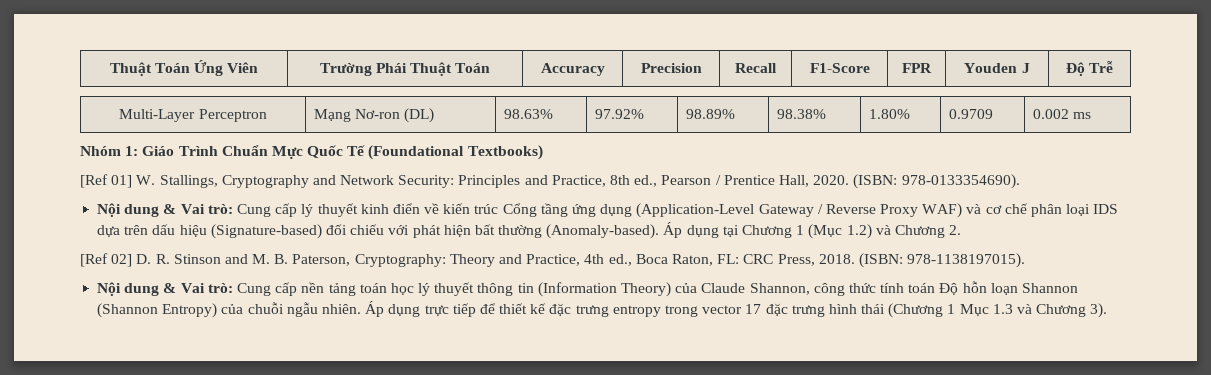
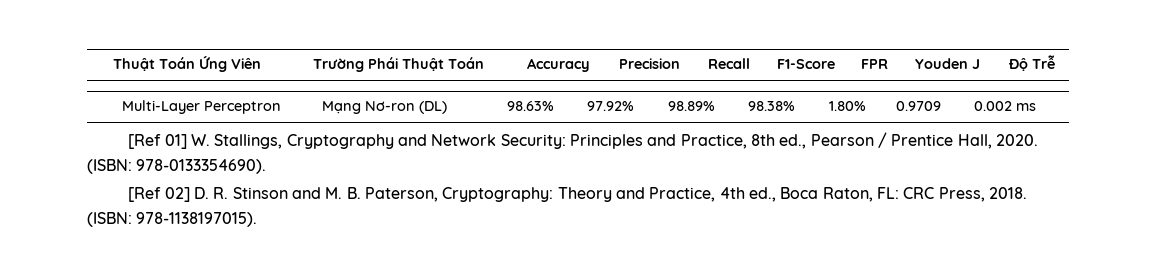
- Nhóm 1: Giáo Trình Chuẩn Mực Quốc Tế (Foundational Textbooks)
- Nội dung & Vai trò: Cung cấp lý thuyết kinh điển về kiến trúc Cổng tầng ứng dụng (Application-Level Gateway / Reverse Proxy WAF) và cơ chế phân loại IDS dựa trên dấu hiệu (Signature-based) đối chiếu với phát hiện bất thường (Anomaly-based). Áp dụng tại Chương 1 (Mục 1.2) và Chương 2.
- Nội dung & Vai trò: Cung cấp nền tảng toán học lý thuyết thông tin (Information Theory) của Claude Shannon, công thức tính toán Độ hỗn loạn Shannon (Shannon Entropy) của chuỗi ngẫu nhiên. Áp dụng trực tiếp để thiết kế đặc trưng entropy trong vector 17 đặc trưng hình thái (Chương 1 Mục 1.3 và Chương 3).

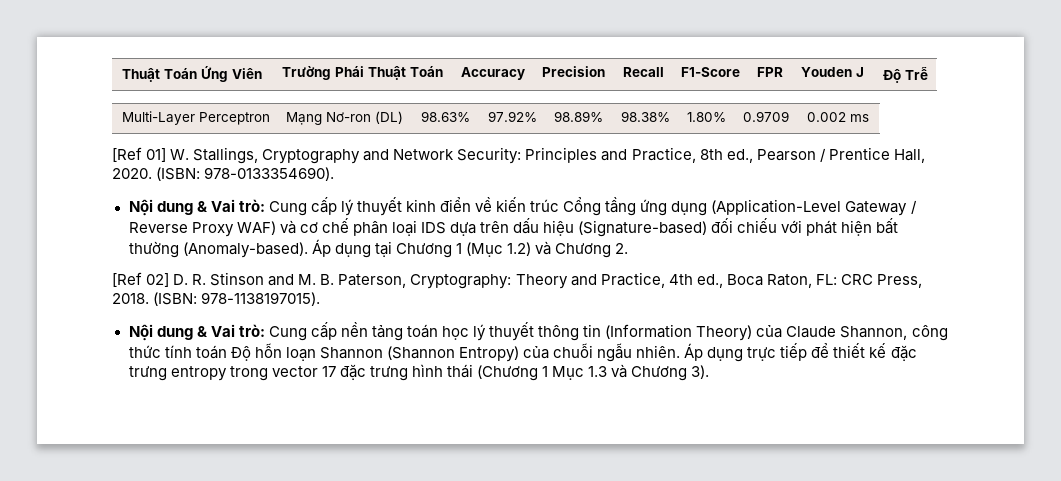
+ Nội dung & Vai trò: Cung cấp lý thuyết kinh điển về kiến trúc Cổng tầng ứng dụng (Application-Level Gateway / Reverse Proxy WAF) và cơ chế phân loại IDS dựa trên dấu hiệu (Signature-based) đối chiếu với phát hiện bất thường (Anomaly-based). Áp dụng tại Chương 1 (Mục 1.2) và Chương 2.
+ Nội dung & Vai trò: Cung cấp nền tảng toán học lý thuyết thông tin (Information Theory) của Claude Shannon, công thức tính toán Độ hỗn loạn Shannon (Shannon Entropy) của chuỗi ngẫu nhiên. Áp dụng trực tiếp để thiết kế đặc trưng entropy trong vector 17 đặc trưng hình thái (Chương 1 Mục 1.3 và Chương 3).

